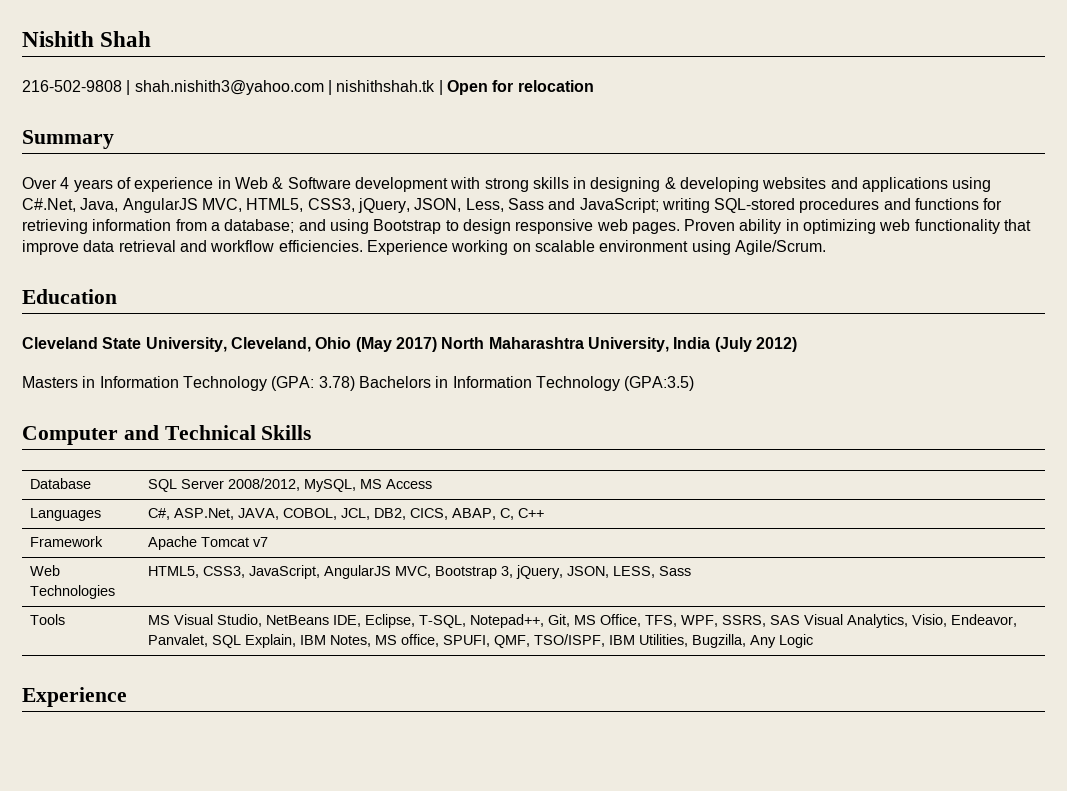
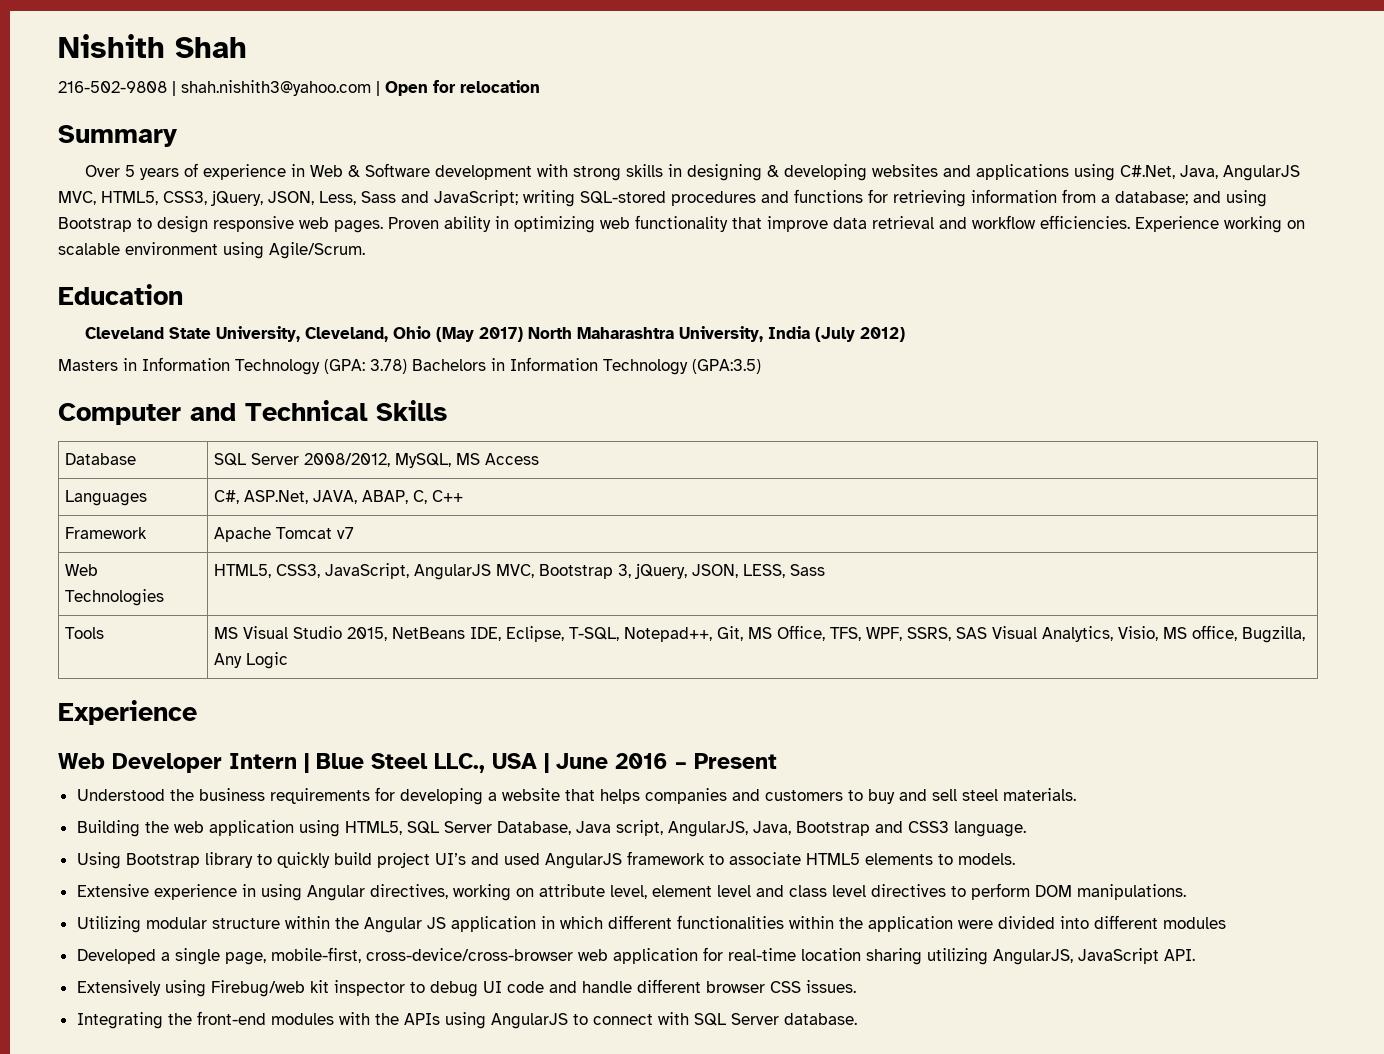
- 216-502-9808 | shah.nishith3@yahoo.com | nishithshah.tk | Open for relocation
+ 216-502-9808 | shah.nishith3@yahoo.com | Open for relocation
- Over 4 years of experience in Web & Software development with strong skills in designing & developing websites and applications using C#.Net, Java, AngularJS MVC, HTML5, CSS3, jQuery, JSON, Less, Sass and JavaScript; writing SQL-stored procedures and functions for retrieving information from a database; and using Bootstrap to design responsive web pages.
+ Over 5 years of experience in Web & Software development with strong skills in designing & developing websites and applications using C#.Net, Java, AngularJS MVC, HTML5, CSS3, jQuery, JSON, Less, Sass and JavaScript; writing SQL-stored procedures and functions for retrieving information from a database; and using Bootstrap to design responsive web pages.
- Languages | C#, ASP.Net, JAVA, COBOL, JCL, DB2, CICS, ABAP, C, C++
+ Languages | C#, ASP.Net, JAVA, ABAP, C, C++
- Tools | MS Visual Studio, NetBeans IDE, Eclipse, T-SQL, Notepad++, Git, MS Office, TFS, WPF, SSRS, SAS Visual Analytics, Visio, Endeavor, Panvalet, SQL Explain, IBM Notes, MS office, SPUFI, QMF, TSO/ISPF, IBM Utilities, Bugzilla, Any Logic
+ Tools | MS Visual Studio 2015, NetBeans IDE, Eclipse, T-SQL, Notepad++, Git, MS Office, TFS, WPF, SSRS, SAS Visual Analytics, Visio, MS office, Bugzilla, Any Logic
  Experience
+ Web Developer Intern | Blue Steel LLC., USA | June 2016 – Present
+ Understood the business requirements for developing a website that helps companies and customers to buy and sell steel materials.
+ Building the web application using HTML5, SQL Server Database, Java script, AngularJS, Java, Bootstrap and CSS3 language.
+ Using Bootstrap library to quickly build project UI’s and used AngularJS framework to associate HTML5 elements to models.
+ Extensive experience in using Angular directives, working on attribute level, element level and class level directives to perform DOM manipulations.
+ Utilizing modular structure within the Angular JS application in which different functionalities within the application were divided into different modules
+ Developed a single page, mobile-first, cross-device/cross-browser web application for real-time location sharing utilizing AngularJS, JavaScript API.
+ Extensively using Firebug/web kit inspector to debug UI code and handle different browser CSS issues.
+ Integrating the front-end modules with the APIs using AngularJS to connect with SQL Server database.

